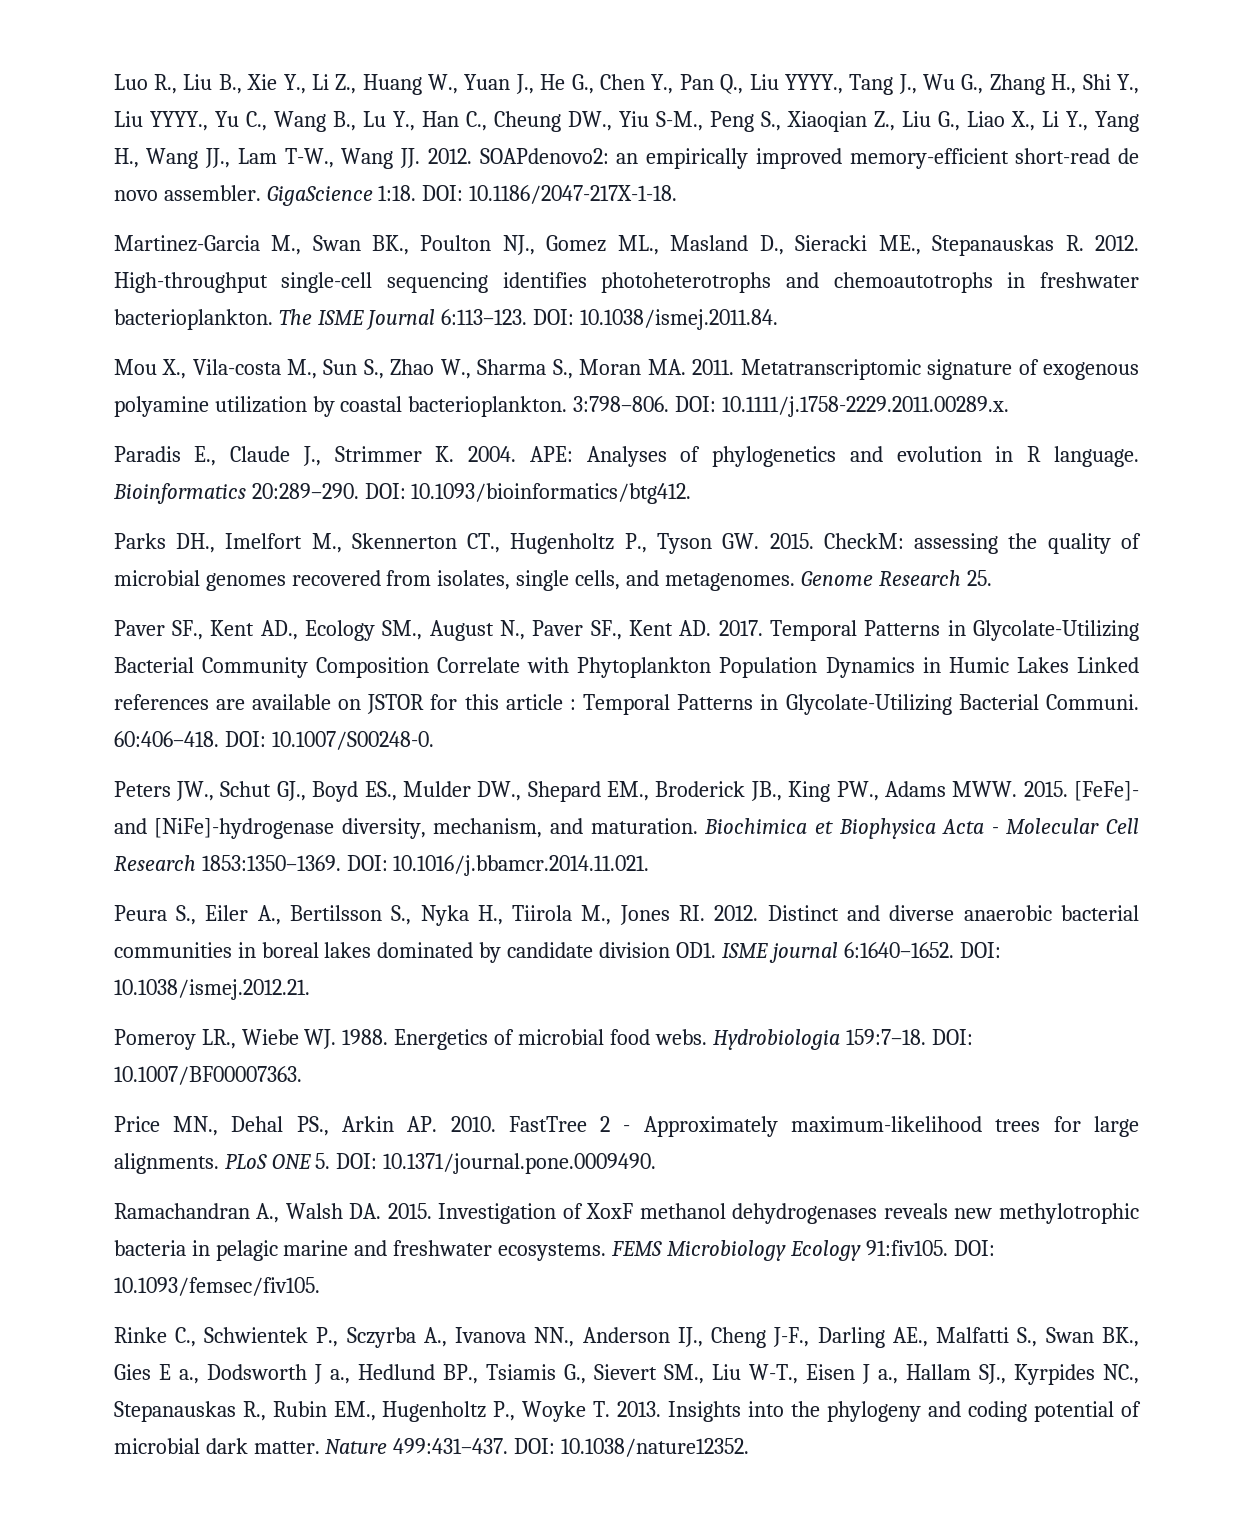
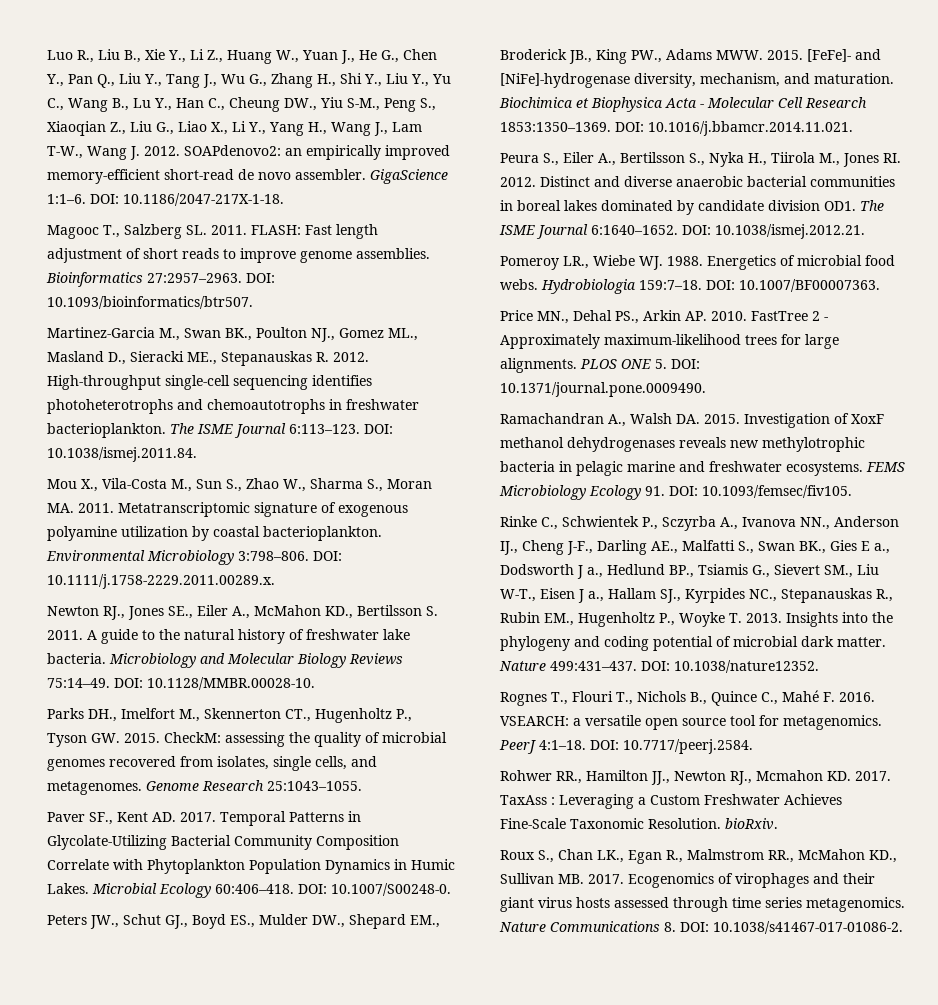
- Luo R., Liu B., Xie Y., Li Z., Huang W., Yuan J., He G., Chen Y., Pan Q., Liu YYYY., Tang J., Wu G., Zhang H., Shi Y., Liu YYYY., Yu C., Wang B., Lu Y., Han C., Cheung DW., Yiu S-M., Peng S., Xiaoqian Z., Liu G., Liao X., Li Y., Yang H., Wang JJ., Lam T-W., Wang JJ. 2012.
+ Luo R., Liu B., Xie Y., Li Z., Huang W., Yuan J., He G., Chen Y., Pan Q., Liu Y., Tang J., Wu G., Zhang H., Shi Y., Liu Y., Yu C., Wang B., Lu Y., Han C., Cheung DW., Yiu S-M., Peng S., Xiaoqian Z., Liu G., Liao X., Li Y., Yang H., Wang J., Lam T-W., Wang J. 2012.
- GigaScience 1:18.
+ GigaScience 1:1–6.
+ Magooc T., Salzberg SL. 2011. FLASH: Fast length adjustment of short reads to improve genome assemblies. Bioinformatics 27:2957–2963. DOI: 10.1093/bioinformatics/btr507.
- Mou X., Vila-costa M., Sun S., Zhao W., Sharma S., Moran MA. 2011.
+ Mou X., Vila-Costa M., Sun S., Zhao W., Sharma S., Moran MA. 2011.
- 3:798–806.
+ Environmental Microbiology 3:798–806.
- Paradis E., Claude J., Strimmer K. 2004. APE: Analyses of phylogenetics and evolution in R language. Bioinformatics 20:289–290. DOI: 10.1093/bioinformatics/btg412.
+ Newton RJ., Jones SE., Eiler A., McMahon KD., Bertilsson S. 2011. A guide to the natural history of freshwater lake bacteria. Microbiology and Molecular Biology Reviews 75:14–49. DOI: 10.1128/MMBR.00028-10.
- Genome Research 25.
- Paver SF., Kent AD., Ecology SM., August N., Paver SF., Kent AD. 2017.
+ Genome Research 25:1043–1055.
+ Paver SF., Kent AD. 2017.
- Temporal Patterns in Glycolate-Utilizing Bacterial Community Composition Correlate with Phytoplankton Population Dynamics in Humic Lakes Linked references are available on JSTOR for this article : Temporal Patterns in Glycolate-Utilizing Bacterial Communi. 60:406–418.
+ Temporal Patterns in Glycolate-Utilizing Bacterial Community Composition Correlate with Phytoplankton Population Dynamics in Humic Lakes. Microbial Ecology 60:406–418.
- Distinct and diverse anaerobic bacterial communities in boreal lakes dominated by candidate division OD1. ISME journal 6:1640–1652.
+ Distinct and diverse anaerobic bacterial communities in boreal lakes dominated by candidate division OD1. The ISME Journal 6:1640–1652.
- PLoS ONE 5. DOI: 10.1371/journal.pone.0009490.
+ PLOS ONE 5. DOI: 10.1371/journal.pone.0009490.
- FEMS Microbiology Ecology 91:fiv105. DOI: 10.1093/femsec/fiv105.
+ FEMS Microbiology Ecology 91. DOI: 10.1093/femsec/fiv105.
+ Rognes T., Flouri T., Nichols B., Quince C., Mahé F. 2016. VSEARCH: a versatile open source tool for metagenomics. PeerJ 4:1–18. DOI: 10.7717/peerj.2584.
+ Rohwer RR., Hamilton JJ., Newton RJ., Mcmahon KD. 2017. TaxAss : Leveraging a Custom Freshwater Achieves Fine-Scale Taxonomic Resolution. bioRxiv.
+ Roux S., Chan LK., Egan R., Malmstrom RR., McMahon KD., Sullivan MB. 2017. Ecogenomics of virophages and their giant virus hosts assessed through time series metagenomics. Nature Communications 8. DOI: 10.1038/s41467-017-01086-2.

